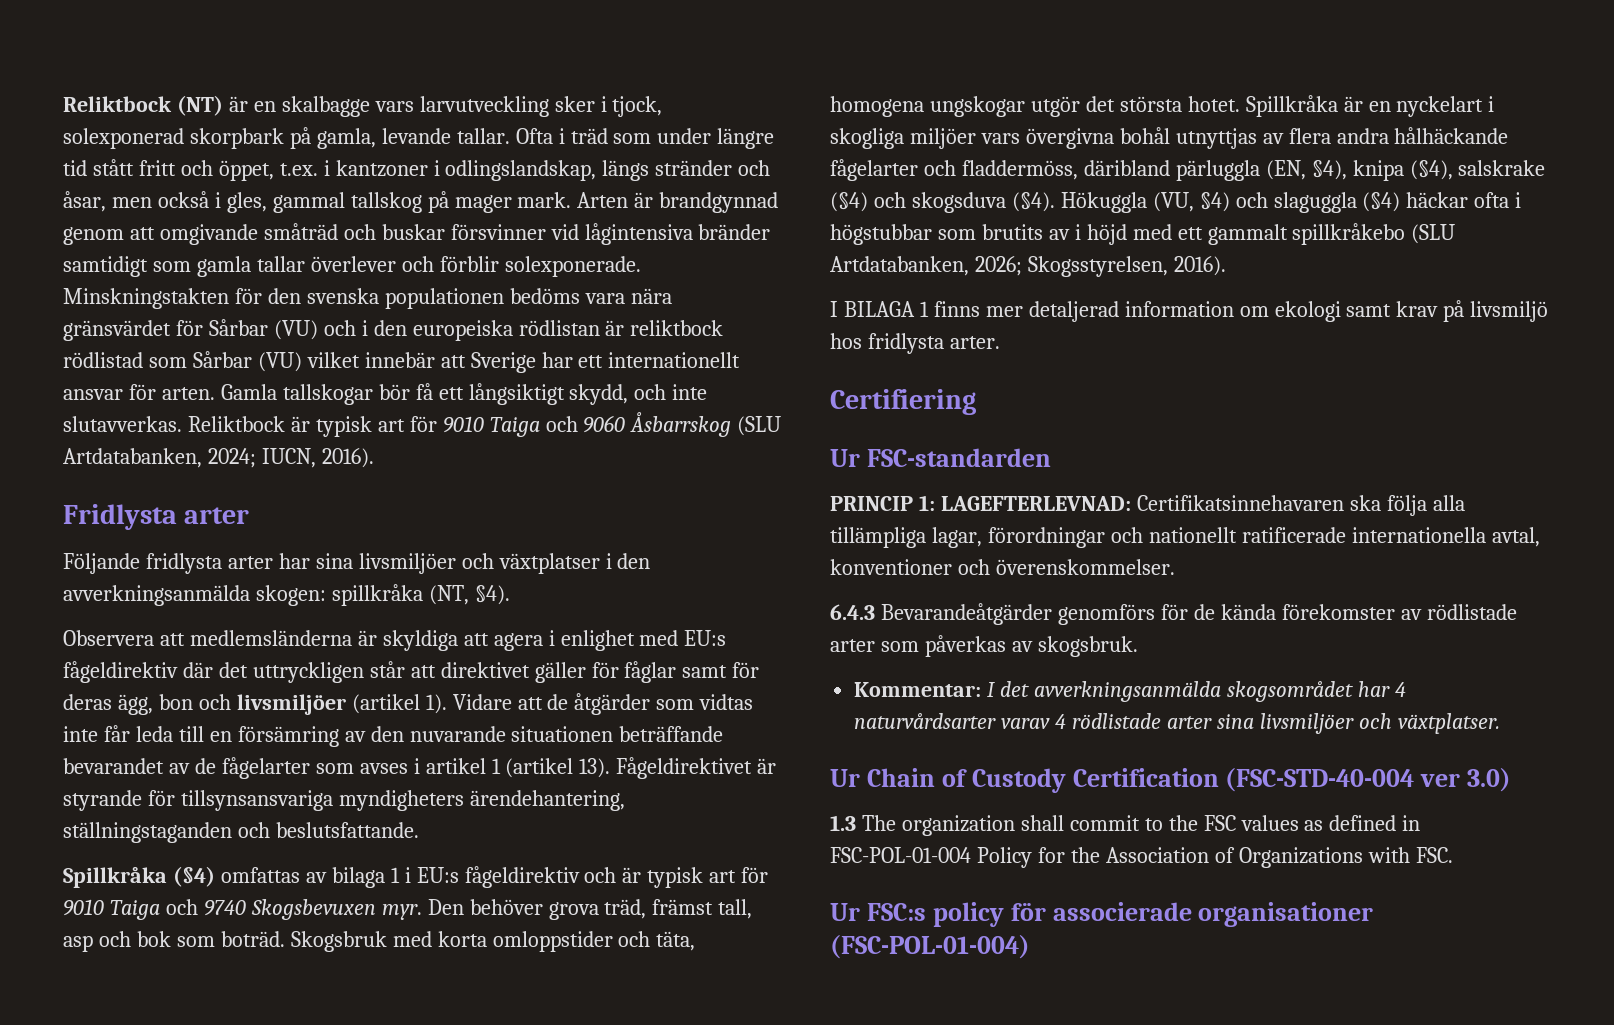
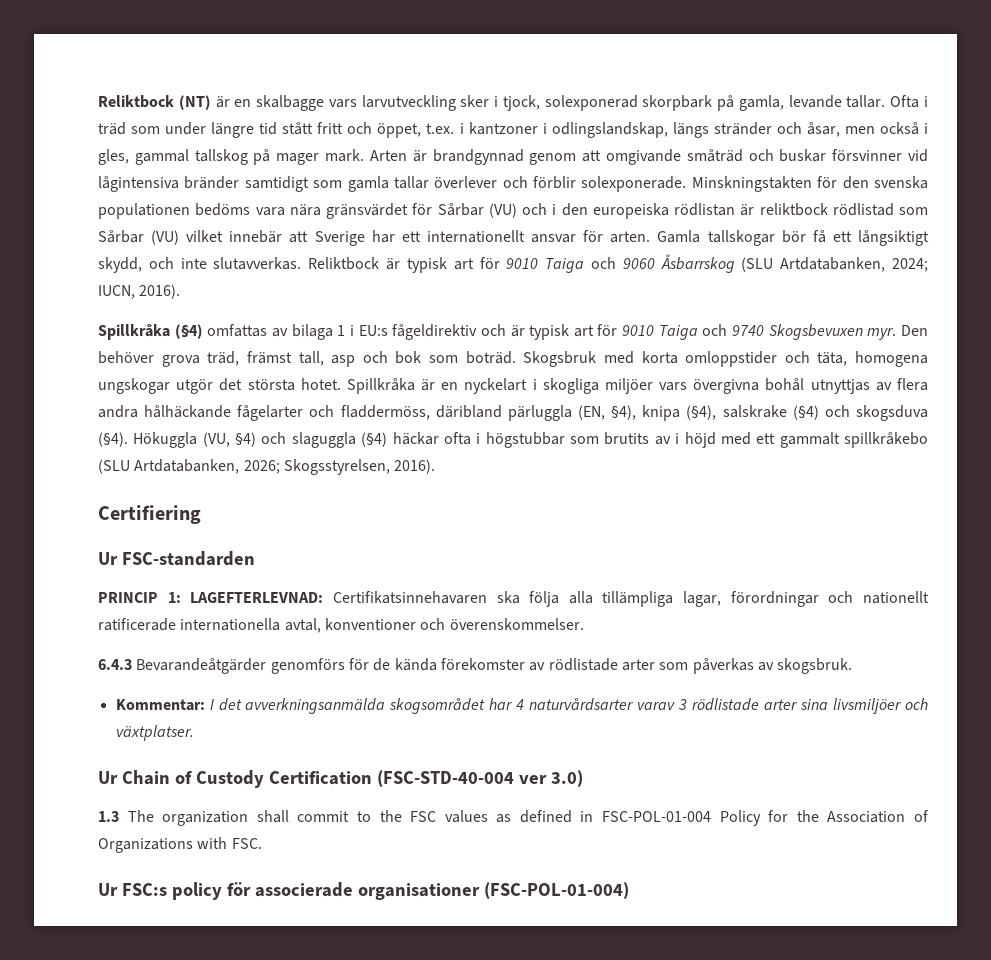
- Fridlysta arter
- Följande fridlysta arter har sina livsmiljöer och växtplatser i den avverkningsanmälda skogen: spillkråka (NT, §4).
- Observera att medlemsländerna är skyldiga att agera i enlighet med EU:s fågeldirektiv där det uttryckligen står att direktivet gäller för fåglar samt för deras ägg, bon och livsmiljöer (artikel 1). Vidare att de åtgärder som vidtas inte får leda till en försämring av den nuvarande situationen beträffande bevarandet av de fågelarter som avses i artikel 1 (artikel 13). Fågeldirektivet är styrande för tillsynsansvariga myndigheters ärendehantering, ställningstaganden och beslutsfattande.
- I BILAGA 1 finns mer detaljerad information om ekologi samt krav på livsmiljö hos fridlysta arter.
- Kommentar: I det avverkningsanmälda skogsområdet har 4 naturvårdsarter varav 4 rödlistade arter sina livsmiljöer och växtplatser.
+ Kommentar: I det avverkningsanmälda skogsområdet har 4 naturvårdsarter varav 3 rödlistade arter sina livsmiljöer och växtplatser.

